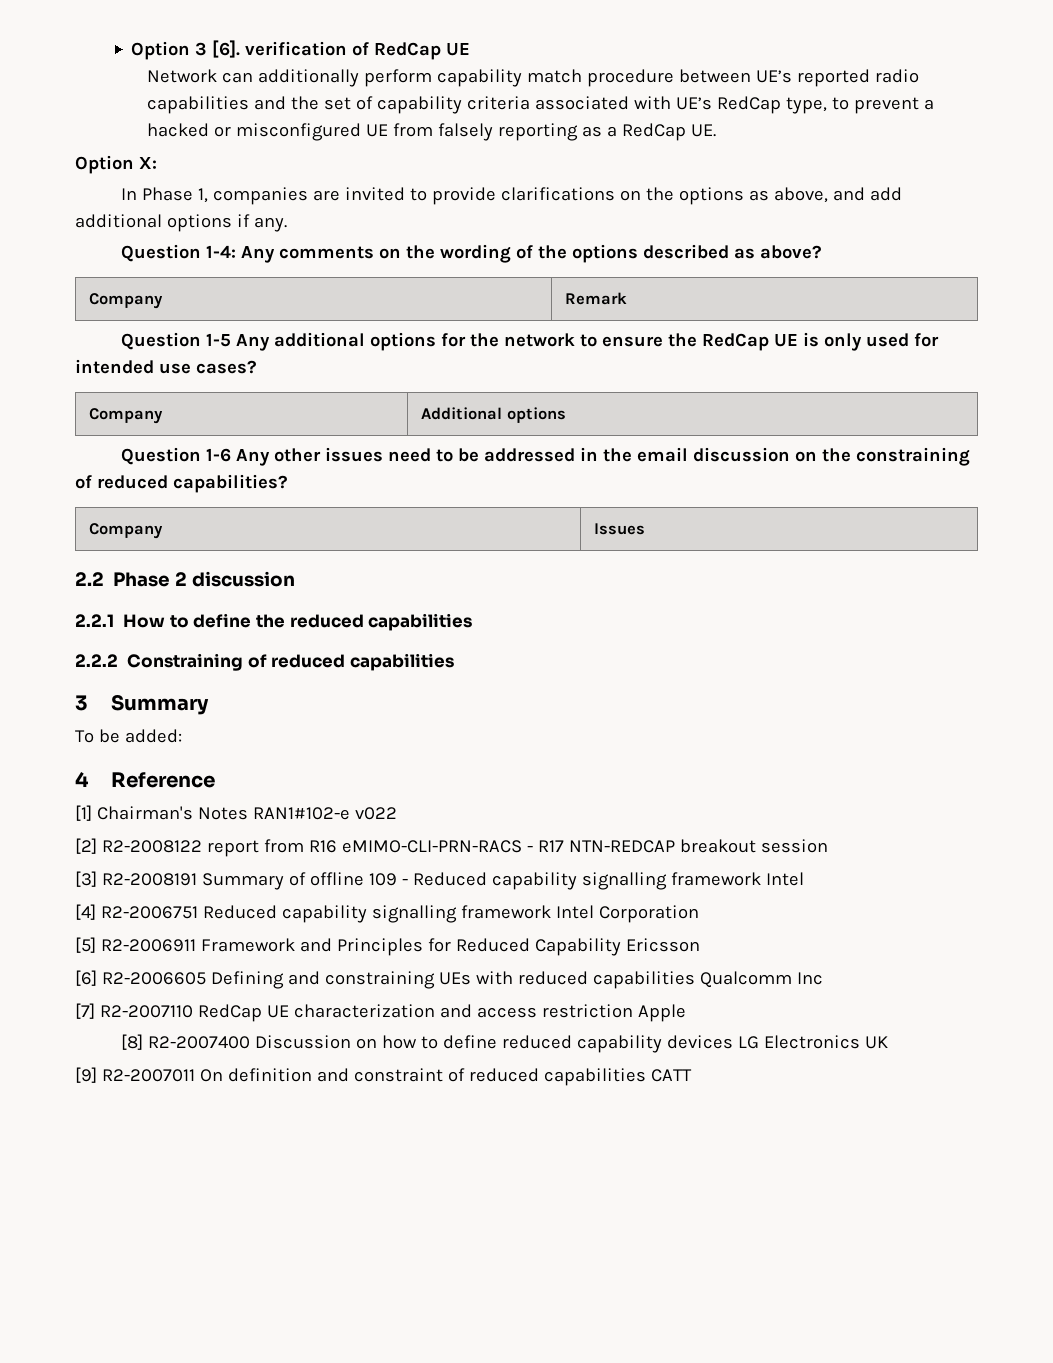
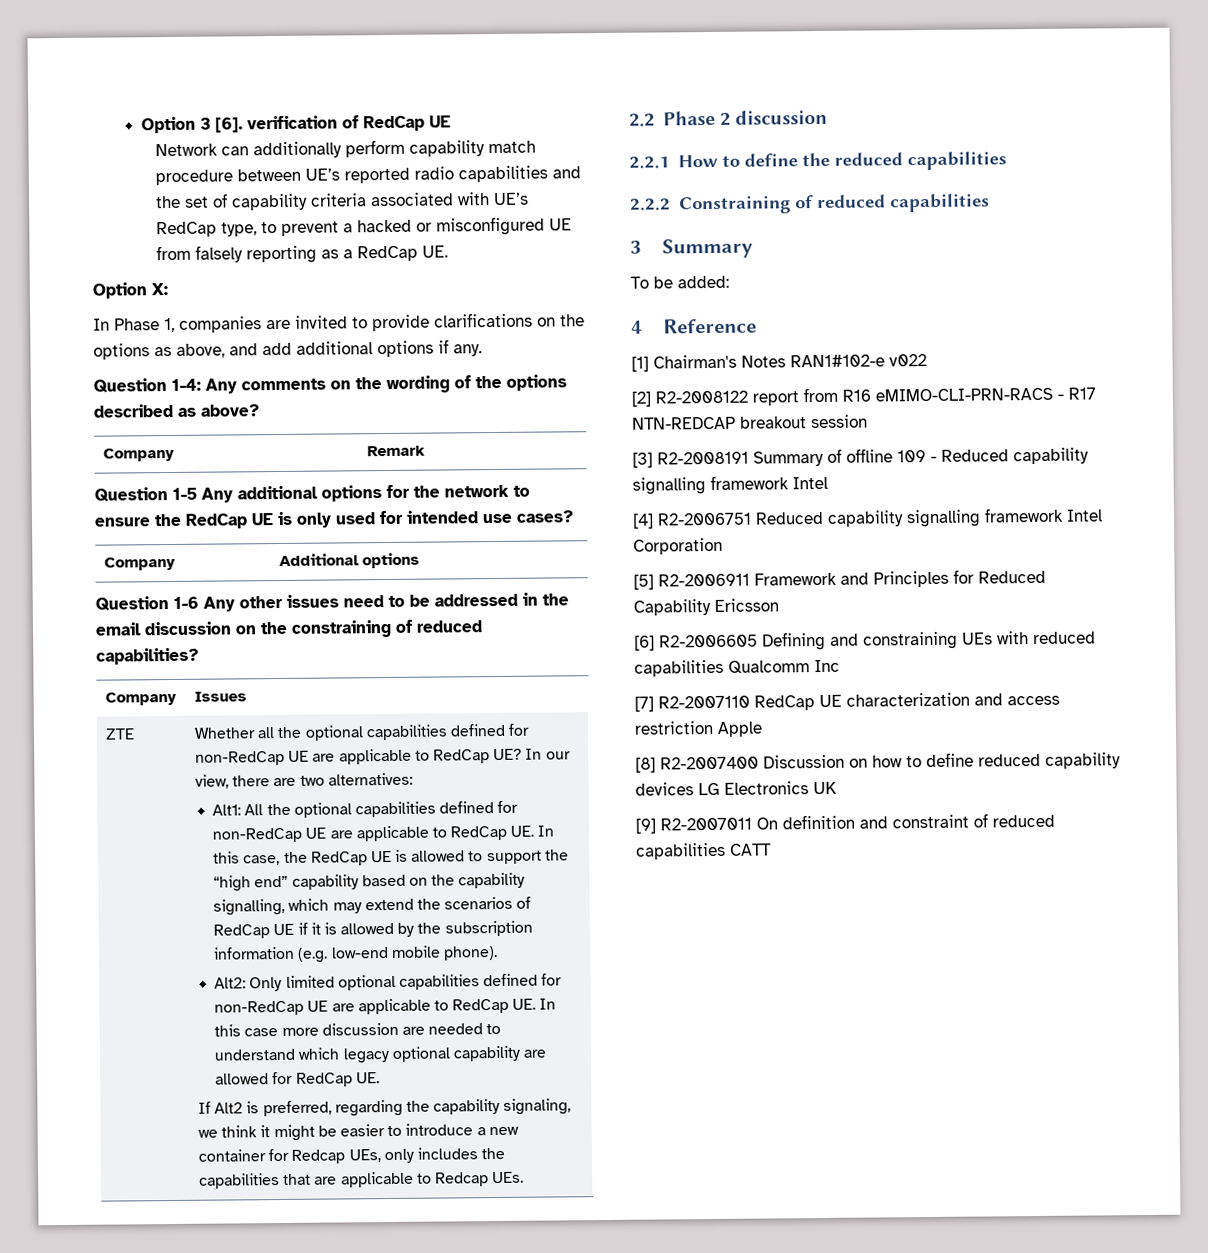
+ ZTE | Whether all the optional capabilities defined for non-RedCap UE are applicable to RedCap UE? In our view, there are two alternatives:
+ Alt1: All the optional capabilities defined for non-RedCap UE are applicable to RedCap UE. In this case, the RedCap UE is allowed to support the “high end” capability based on the capability signalling, which may extend the scenarios of RedCap UE if it is allowed by the subscription information (e.g. low-end mobile phone).
+ Alt2: Only limited optional capabilities defined for non-RedCap UE are applicable to RedCap UE. In this case more discussion are needed to understand which legacy optional capability are allowed for RedCap UE.
+ If Alt2 is preferred, regarding the capability signaling, we think it might be easier to introduce a new container for Redcap UEs, only includes the capabilities that are applicable to Redcap UEs.

